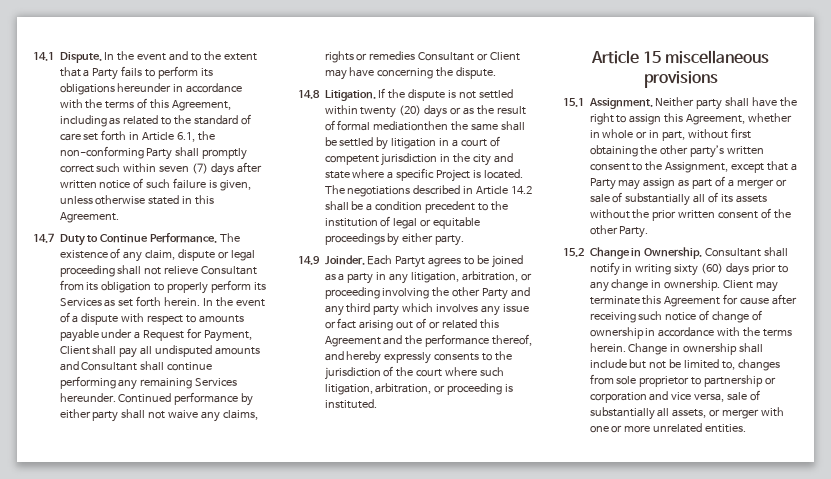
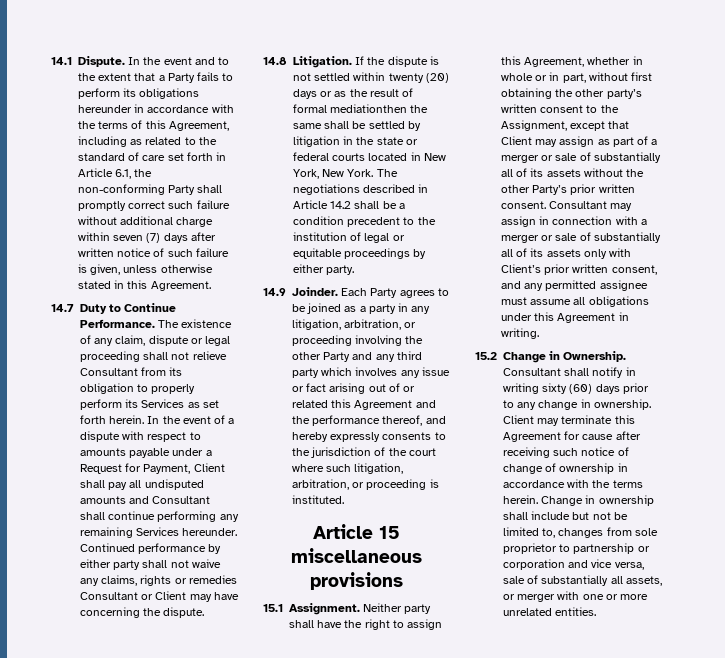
- In the event and to the extent that a Party fails to perform its obligations hereunder in accordance with the terms of this Agreement, including as related to the standard of care set forth in Article 6.1, the non-conforming Party shall promptly correct such within seven (7) days after written notice of such failure is given, unless otherwise stated in this Agreement.
+ In the event and to the extent that a Party fails to perform its obligations hereunder in accordance with the terms of this Agreement, including as related to the standard of care set forth in Article 6.1, the non-conforming Party shall promptly correct such failure without additional charge within seven (7) days after written notice of such failure is given, unless otherwise stated in this Agreement.
- If the dispute is not settled within twenty (20) days or as the result of formal mediationthen the same shall be settled by litigation in a court of competent jurisdiction in the city and state where a specific Project is located.
+ If the dispute is not settled within twenty (20) days or as the result of formal mediationthen the same shall be settled by litigation in the state or federal courts located in New York, New York.
- Each Partyt agrees to be joined as a party in any litigation, arbitration, or proceeding involving the other Party and any third party which involves any issue or fact arising out of or related this Agreement and the performance thereof, and hereby expressly consents to the jurisdiction of the court where such litigation, arbitration, or proceeding is instituted.
+ Each Party agrees to be joined as a party in any litigation, arbitration, or proceeding involving the other Party and any third party which involves any issue or fact arising out of or related this Agreement and the performance thereof, and hereby expressly consents to the jurisdiction of the court where such litigation, arbitration, or proceeding is instituted.
- Neither party shall have the right to assign this Agreement, whether in whole or in part, without first obtaining the other party’s written consent to the Assignment, except that a Party may assign as part of a merger or sale of substantially all of its assets without the prior written consent of the other Party.
+ Neither party shall have the right to assign this Agreement, whether in whole or in part, without first obtaining the other party’s written consent to the Assignment, except that Client may assign as part of a merger or sale of substantially all of its assets without the other Party’s prior written consent. Consultant may assign in connection with a merger or sale of substantially all of its assets only with Client’s prior written consent, and any permitted assignee must assume all obligations under this Agreement in writing.

